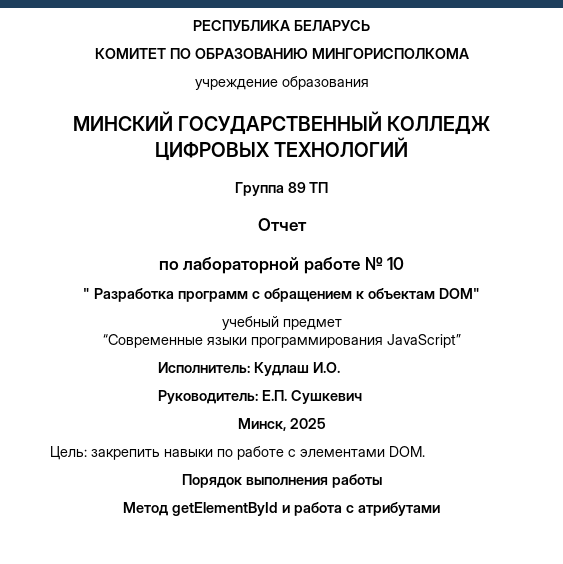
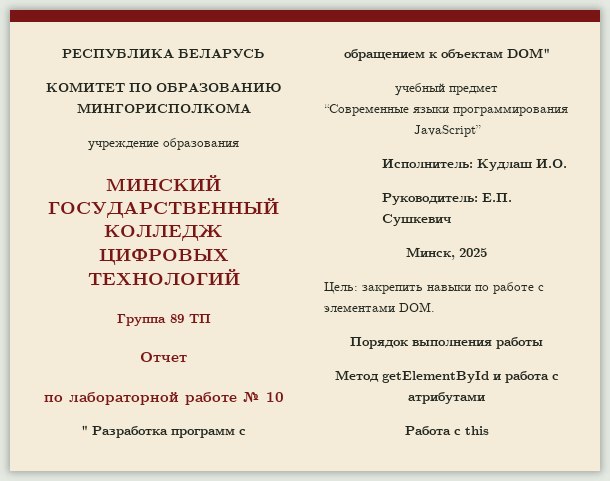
+ Работа с this

